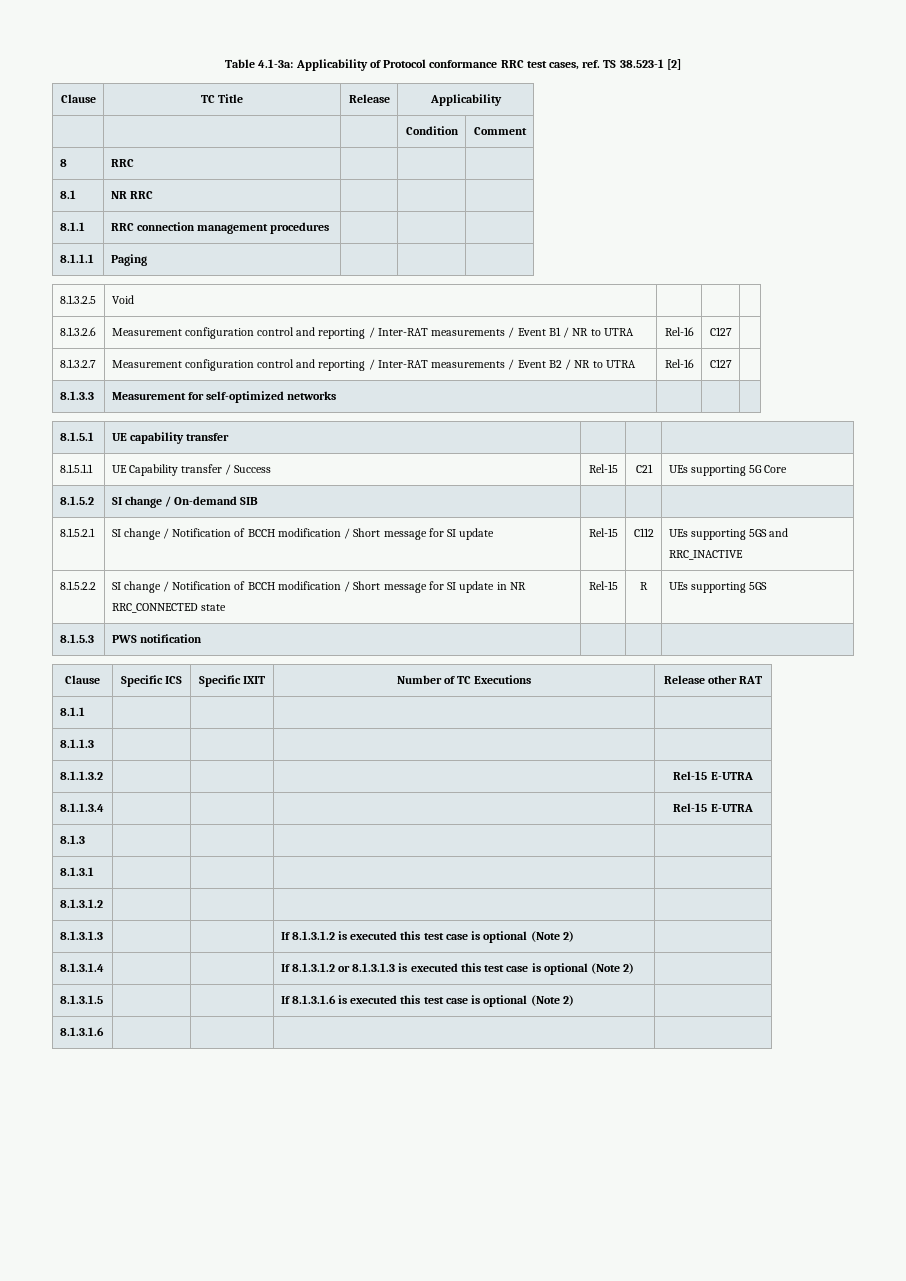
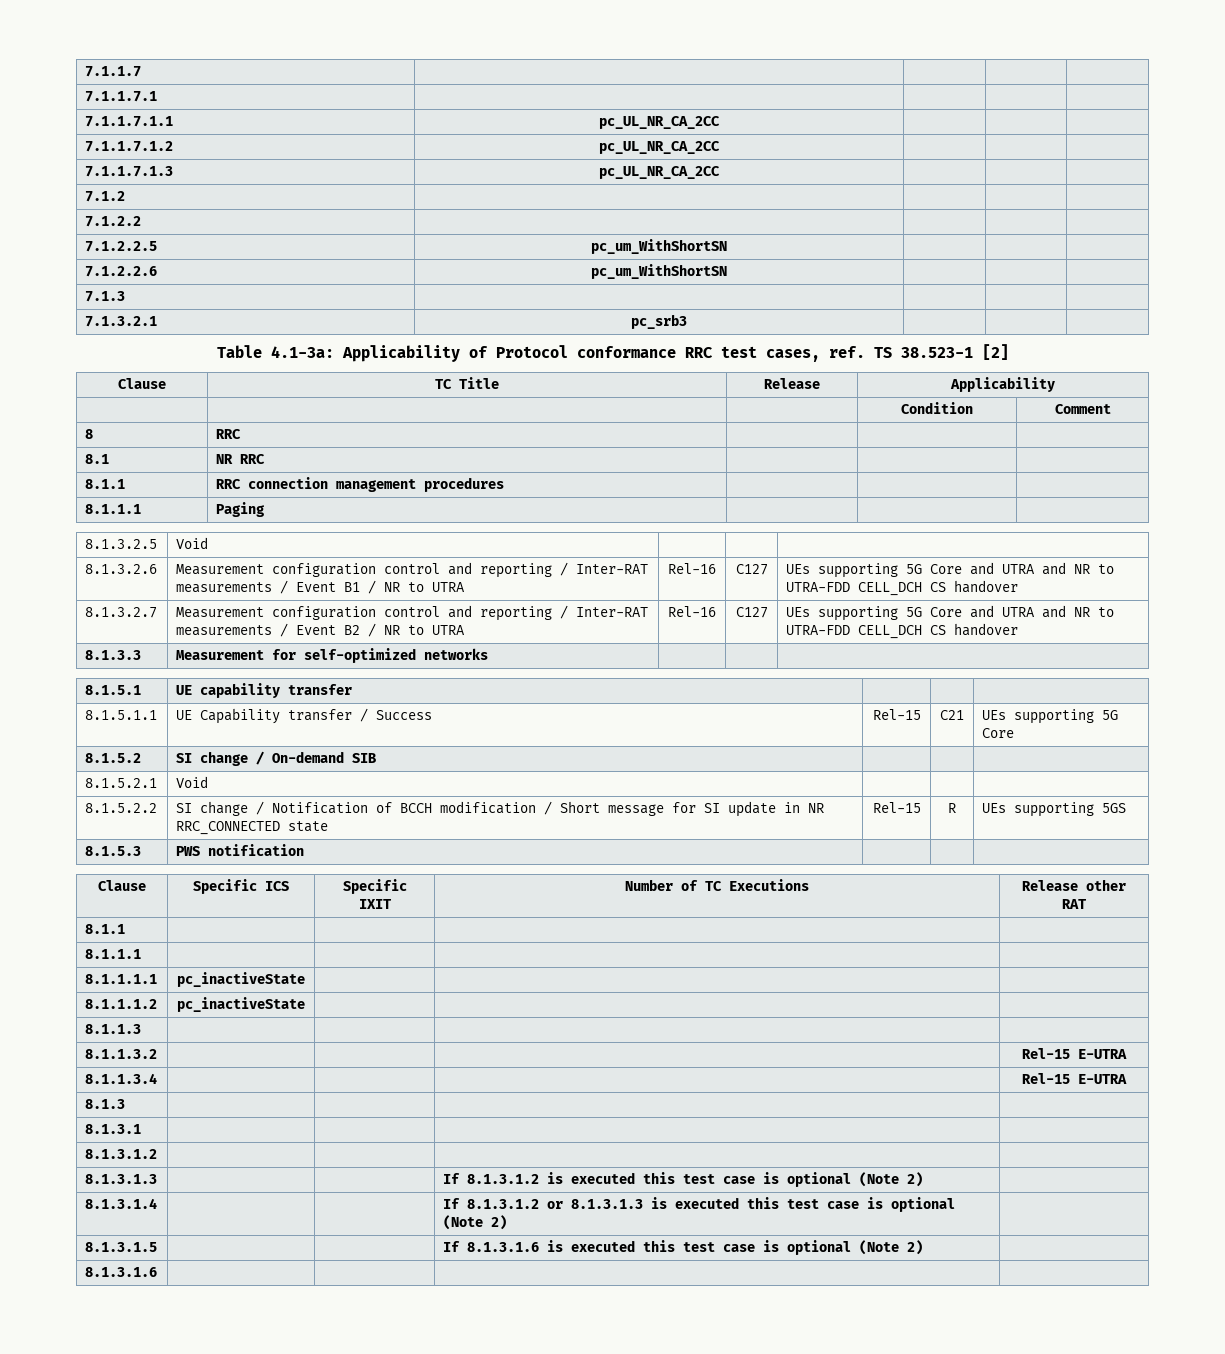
+ 7.1.1.7 | | | |
+ 7.1.1.7.1 | | | |
+ 7.1.1.7.1.1 | pc_UL_NR_CA_2CC | | |
+ 7.1.1.7.1.2 | pc_UL_NR_CA_2CC | | |
+ 7.1.1.7.1.3 | pc_UL_NR_CA_2CC | | |
+ 7.1.2 | | | |
+ 7.1.2.2 | | | |
+ 7.1.2.2.5 | pc_um_WithShortSN | | |
+ 7.1.2.2.6 | pc_um_WithShortSN | | |
+ 7.1.3 | | | |
+ 7.1.3.2.1 | pc_srb3 | | |
- 8.1.3.2.6 | Measurement configuration control and reporting / Inter-RAT measurements / Event B1 / NR to UTRA | Rel-16 | C127 |
+ 8.1.3.2.6 | Measurement configuration control and reporting / Inter-RAT measurements / Event B1 / NR to UTRA | Rel-16 | C127 | UEs supporting 5G Core and UTRA and NR to UTRA-FDD CELL_DCH CS handover
- 8.1.3.2.7 | Measurement configuration control and reporting / Inter-RAT measurements / Event B2 / NR to UTRA | Rel-16 | C127 |
+ 8.1.3.2.7 | Measurement configuration control and reporting / Inter-RAT measurements / Event B2 / NR to UTRA | Rel-16 | C127 | UEs supporting 5G Core and UTRA and NR to UTRA-FDD CELL_DCH CS handover
- 8.1.5.2.1 | SI change / Notification of BCCH modification / Short message for SI update | Rel-15 | C112 | UEs supporting 5GS and RRC_INACTIVE
+ 8.1.5.2.1 | Void | | |
+ 8.1.1.1 | | | |
+ 8.1.1.1.1 | pc_inactiveState | | |
+ 8.1.1.1.2 | pc_inactiveState | | |

